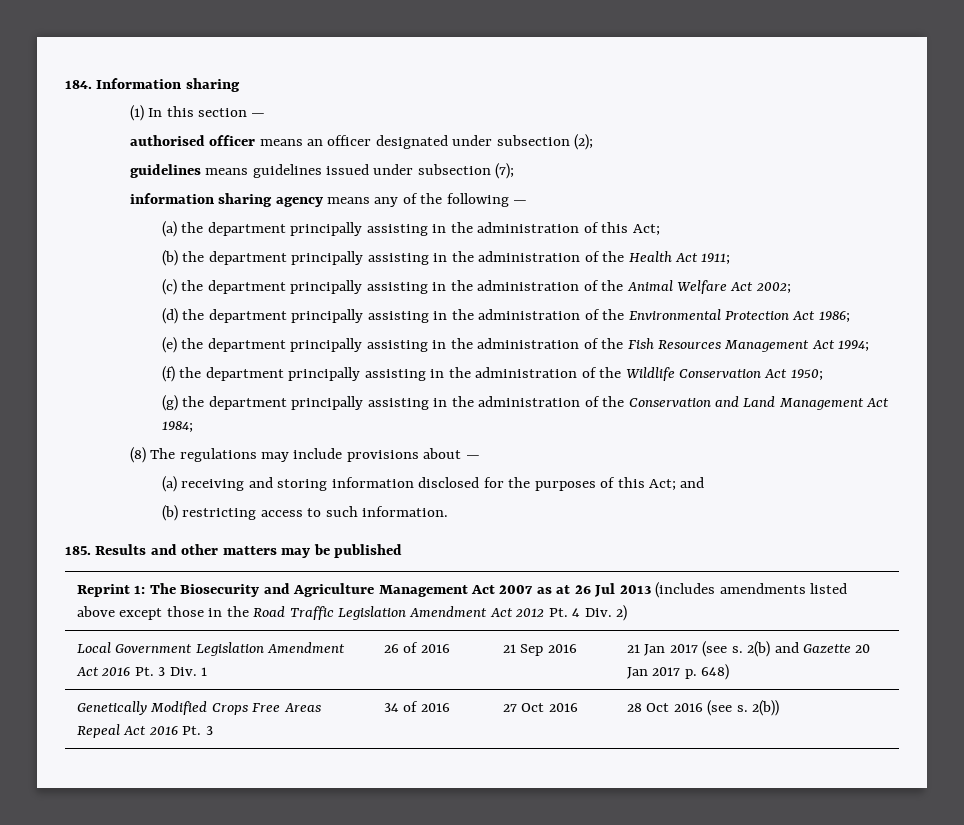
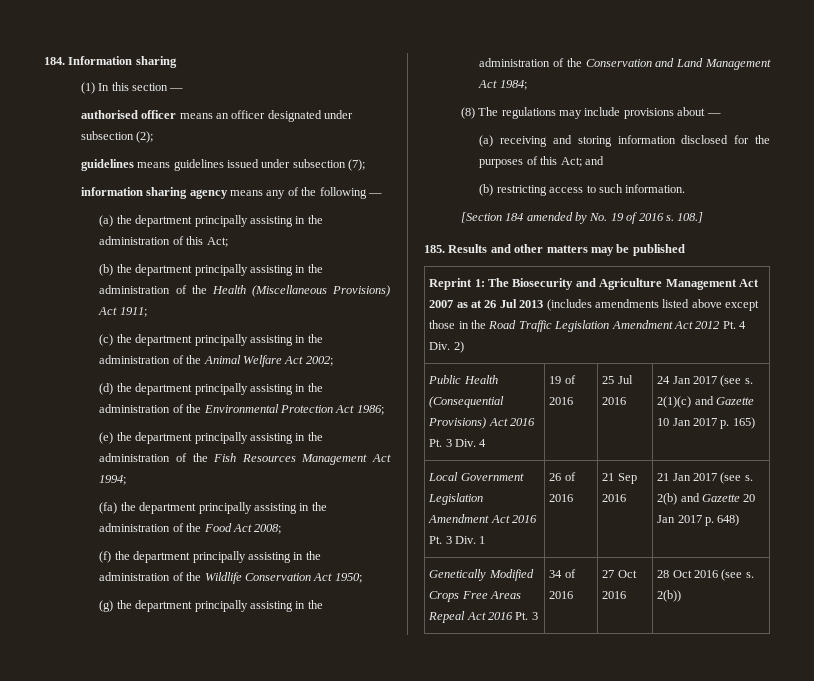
- (b) the department principally assisting in the administration of the Health Act 1911;
+ (b) the department principally assisting in the administration of the Health (Miscellaneous Provisions) Act 1911;
+ (fa) the department principally assisting in the administration of the Food Act 2008;
+ [Section 184 amended by No. 19 of 2016 s. 108.]
+ Public Health (Consequential Provisions) Act 2016 Pt. 3 Div. 4 | 19 of 2016 | 25 Jul 2016 | 24 Jan 2017 (see s. 2(1)(c) and Gazette 10 Jan 2017 p. 165)

